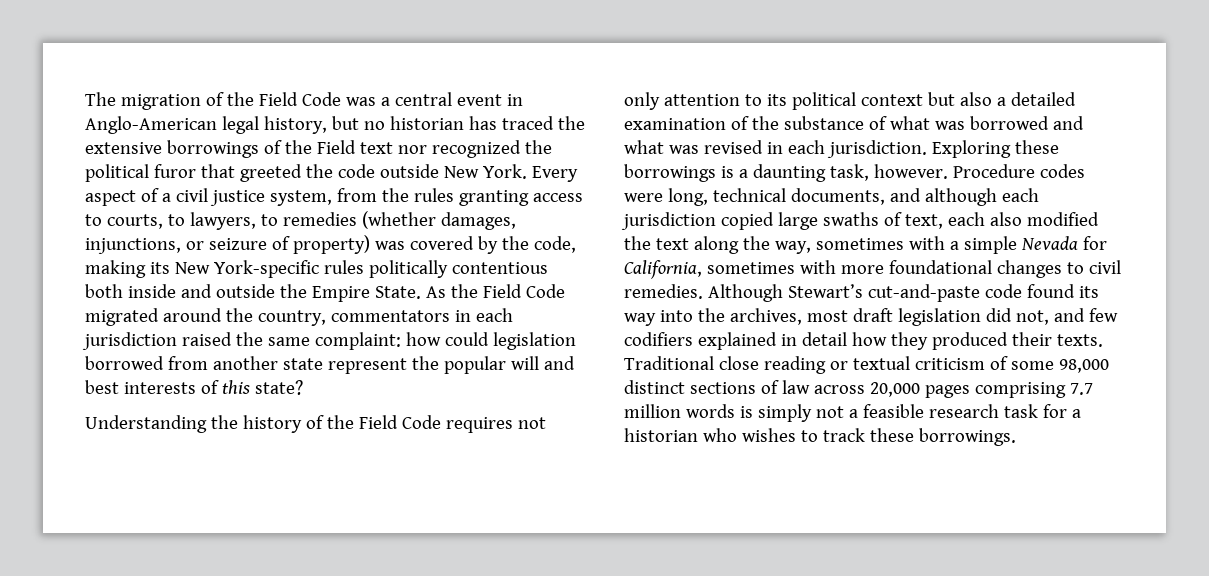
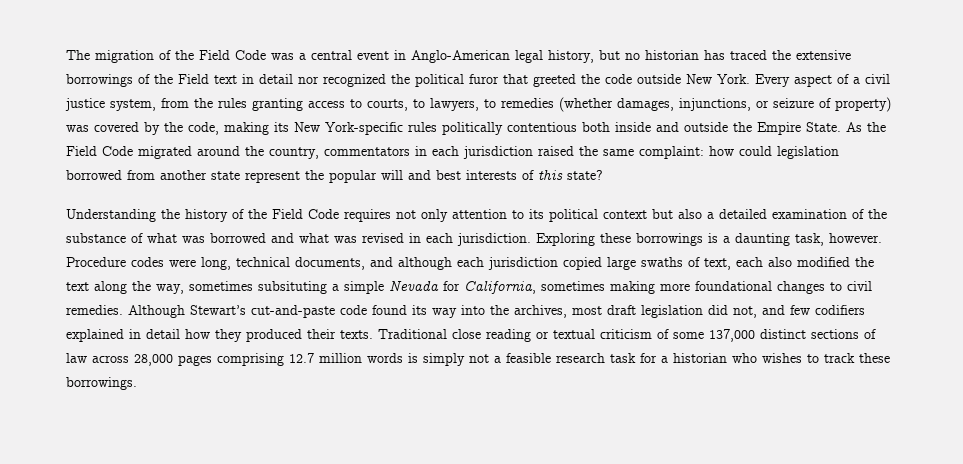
- The migration of the Field Code was a central event in Anglo-American legal history, but no historian has traced the extensive borrowings of the Field text nor recognized the political furor that greeted the code outside New York.
+ The migration of the Field Code was a central event in Anglo-American legal history, but no historian has traced the extensive borrowings of the Field text in detail nor recognized the political furor that greeted the code outside New York.
- Procedure codes were long, technical documents, and although each jurisdiction copied large swaths of text, each also modified the text along the way, sometimes with a simple Nevada for California, sometimes with more foundational changes to civil remedies.
+ Procedure codes were long, technical documents, and although each jurisdiction copied large swaths of text, each also modified the text along the way, sometimes subsituting a simple Nevada for California, sometimes making more foundational changes to civil remedies.
- Traditional close reading or textual criticism of some 98,000 distinct sections of law across 20,000 pages comprising 7.7 million words is simply not a feasible research task for a historian who wishes to track these borrowings.
+ Traditional close reading or textual criticism of some 137,000 distinct sections of law across 28,000 pages comprising 12.7 million words is simply not a feasible research task for a historian who wishes to track these borrowings.

